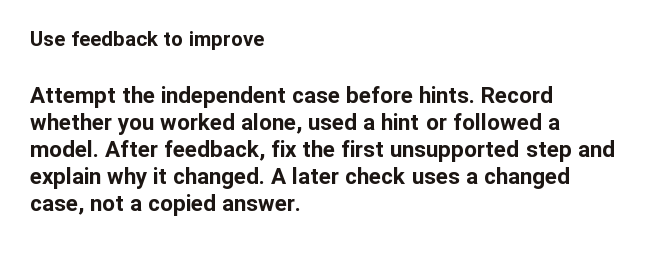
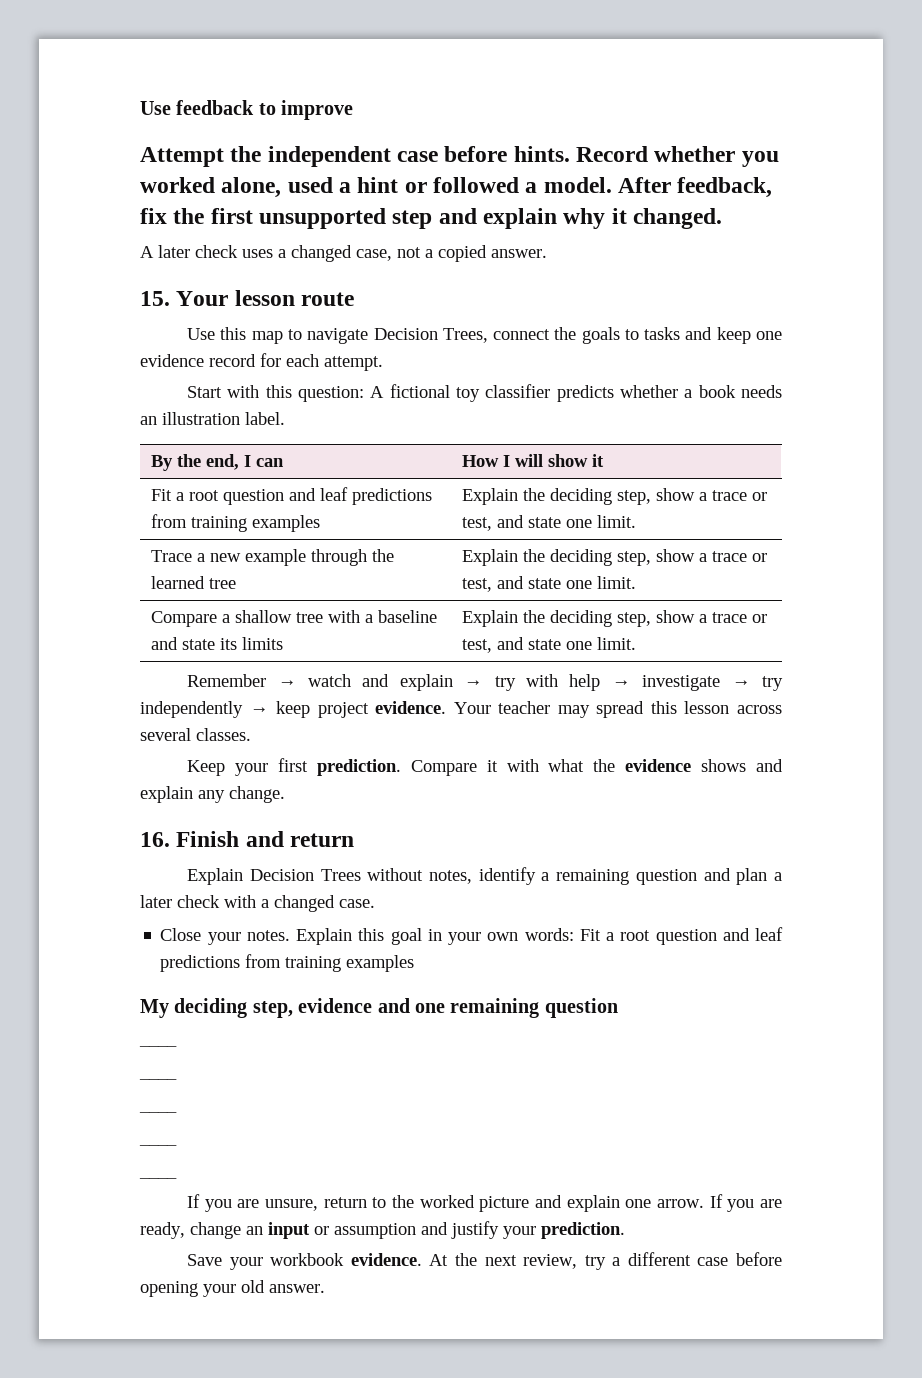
- After feedback, fix the first unsupported step and explain why it changed. A later check uses a changed case, not a copied answer.
+ After feedback, fix the first unsupported step and explain why it changed.
+ A later check uses a changed case, not a copied answer.
+ 15. Your lesson route
+ Use this map to navigate Decision Trees, connect the goals to tasks and keep one evidence record for each attempt.
+ Start with this question: A fictional toy classifier predicts whether a book needs an illustration label.
+ By the end, I can | How I will show it
+ Fit a root question and leaf predictions from training examples | Explain the deciding step, show a trace or test, and state one limit.
+ Trace a new example through the learned tree | Explain the deciding step, show a trace or test, and state one limit.
+ Compare a shallow tree with a baseline and state its limits | Explain the deciding step, show a trace or test, and state one limit.
+ Remember → watch and explain → try with help → investigate → try independently → keep project evidence. Your teacher may spread this lesson across several classes.
+ Keep your first prediction. Compare it with what the evidence shows and explain any change.
+ 16. Finish and return
+ Explain Decision Trees without notes, identify a remaining question and plan a later check with a changed case.
+ Close your notes. Explain this goal in your own words: Fit a root question and leaf predictions from training examples
+ My deciding step, evidence and one remaining question
+ ____
+ ____
+ ____
+ ____
+ ____
+ If you are unsure, return to the worked picture and explain one arrow. If you are ready, change an input or assumption and justify your prediction.
+ Save your workbook evidence. At the next review, try a different case before opening your old answer.

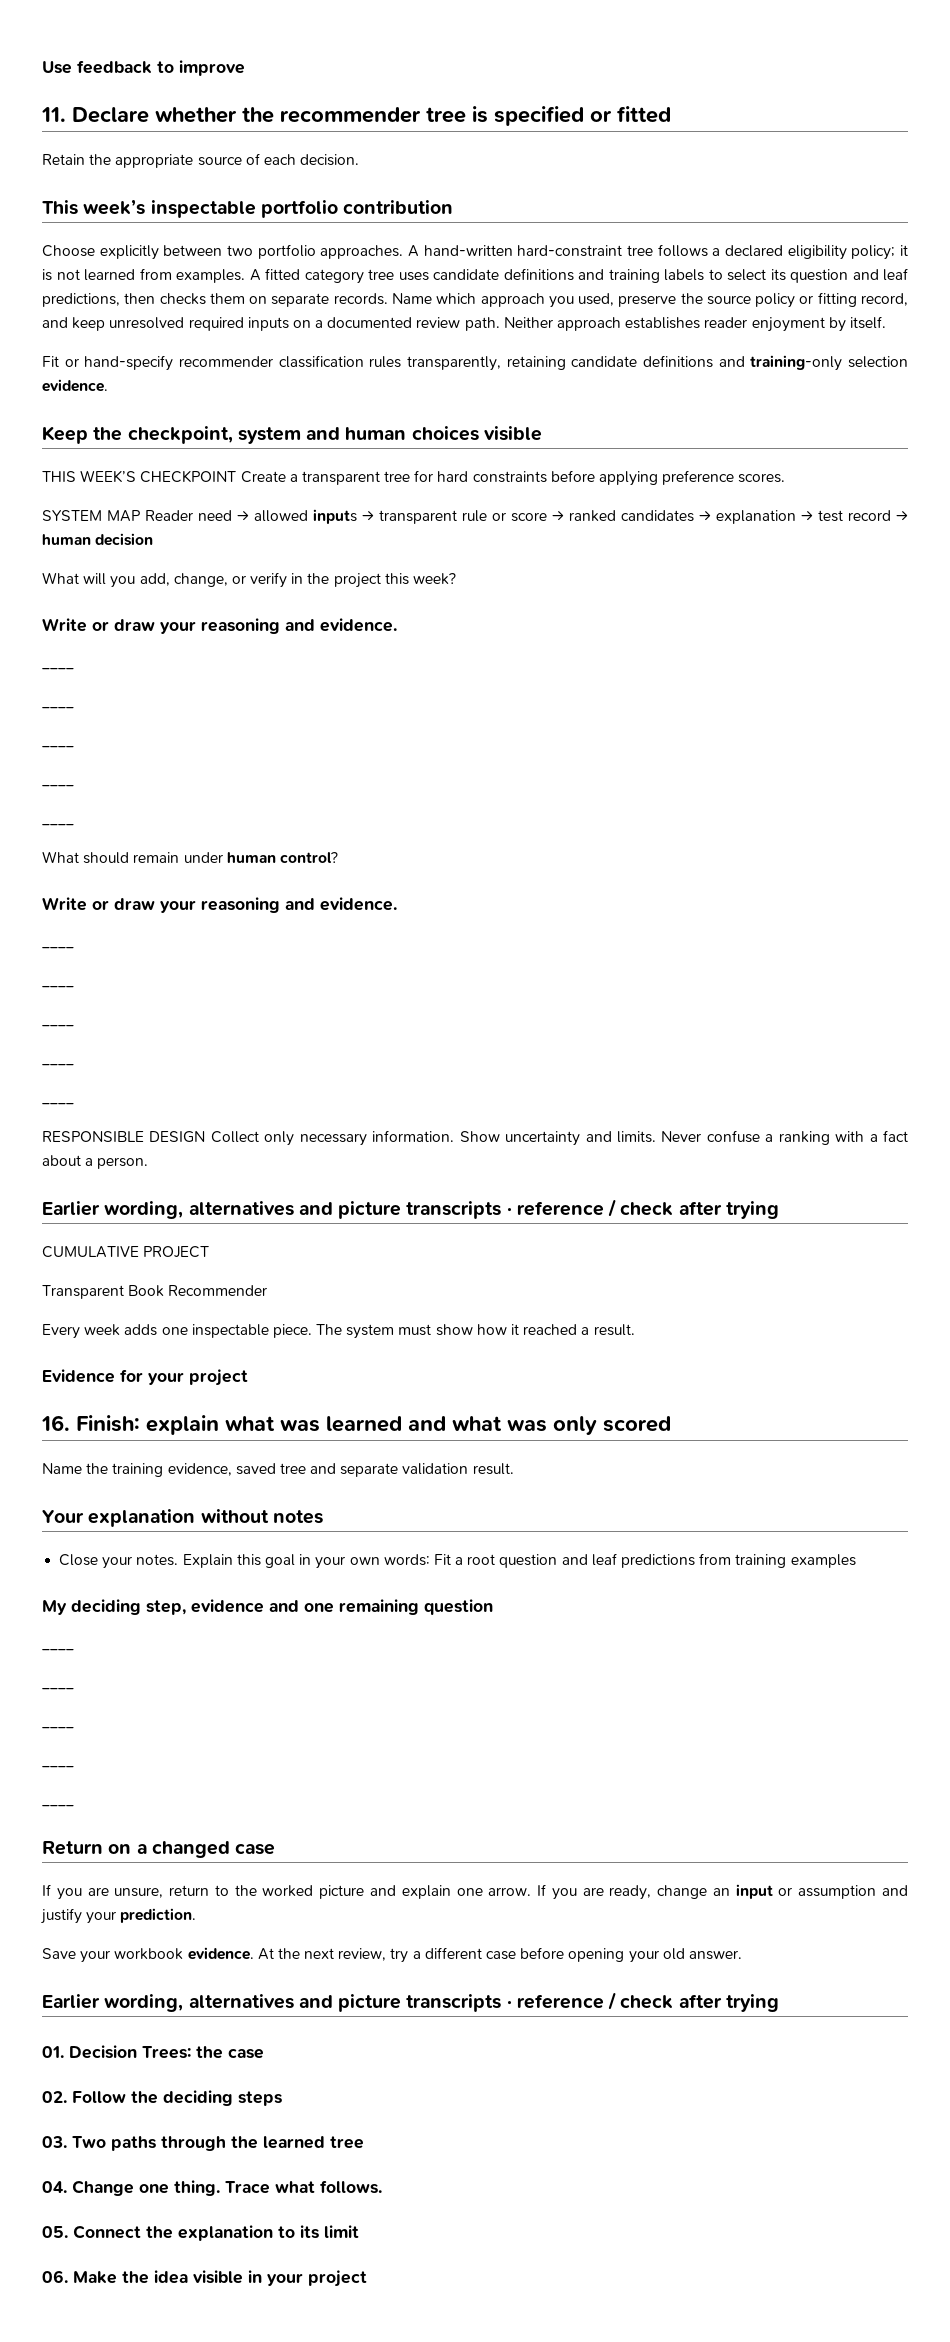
- Attempt the independent case before hints. Record whether you worked alone, used a hint or followed a model. After feedback, fix the first unsupported step and explain why it changed.
- A later check uses a changed case, not a copied answer.
- 15. Your lesson route
- Use this map to navigate Decision Trees, connect the goals to tasks and keep one evidence record for each attempt.
- Start with this question: A fictional toy classifier predicts whether a book needs an illustration label.
- By the end, I can | How I will show it
- Fit a root question and leaf predictions from training examples | Explain the deciding step, show a trace or test, and state one limit.
- Trace a new example through the learned tree | Explain the deciding step, show a trace or test, and state one limit.
- Compare a shallow tree with a baseline and state its limits | Explain the deciding step, show a trace or test, and state one limit.
- Remember → watch and explain → try with help → investigate → try independently → keep project evidence. Your teacher may spread this lesson across several classes.
- Keep your first prediction. Compare it with what the evidence shows and explain any change.
- 16. Finish and return
- Explain Decision Trees without notes, identify a remaining question and plan a later check with a changed case.
+ 11. Declare whether the recommender tree is specified or fitted
+ Retain the appropriate source of each decision.
+ This week’s inspectable portfolio contribution
+ Choose explicitly between two portfolio approaches. A hand-written hard-constraint tree follows a declared eligibility policy; it is not learned from examples. A fitted category tree uses candidate definitions and training labels to select its question and leaf predictions, then checks them on separate records. Name which approach you used, preserve the source policy or fitting record, and keep unresolved required inputs on a documented review path. Neither approach establishes reader enjoyment by itself.
+ Fit or hand-specify recommender classification rules transparently, retaining candidate definitions and training-only selection evidence.
+ Keep the checkpoint, system and human choices visible
+ THIS WEEK’S CHECKPOINT Create a transparent tree for hard constraints before applying preference scores.
+ SYSTEM MAP Reader need → allowed inputs → transparent rule or score → ranked candidates → explanation → test record → human decision
+ What will you add, change, or verify in the project this week?
+ Write or draw your reasoning and evidence.
+ ____
+ ____
+ ____
+ ____
+ ____
+ What should remain under human control?
+ Write or draw your reasoning and evidence.
+ ____
+ ____
+ ____
+ ____
+ ____
+ RESPONSIBLE DESIGN Collect only necessary information. Show uncertainty and limits. Never confuse a ranking with a fact about a person.
+ Earlier wording, alternatives and picture transcripts · reference / check after trying
+ CUMULATIVE PROJECT
+ Transparent Book Recommender
+ Every week adds one inspectable piece. The system must show how it reached a result.
+ Evidence for your project
+ 16. Finish: explain what was learned and what was only scored
+ Name the training evidence, saved tree and separate validation result.
+ Your explanation without notes
+ Return on a changed case
  At the next review, try a different case before opening your old answer.
+ Earlier wording, alternatives and picture transcripts · reference / check after trying
+ 01. Decision Trees: the case
+ 02. Follow the deciding steps
+ 03. Two paths through the learned tree
+ 04. Change one thing. Trace what follows.
+ 05. Connect the explanation to its limit
+ 06. Make the idea visible in your project

